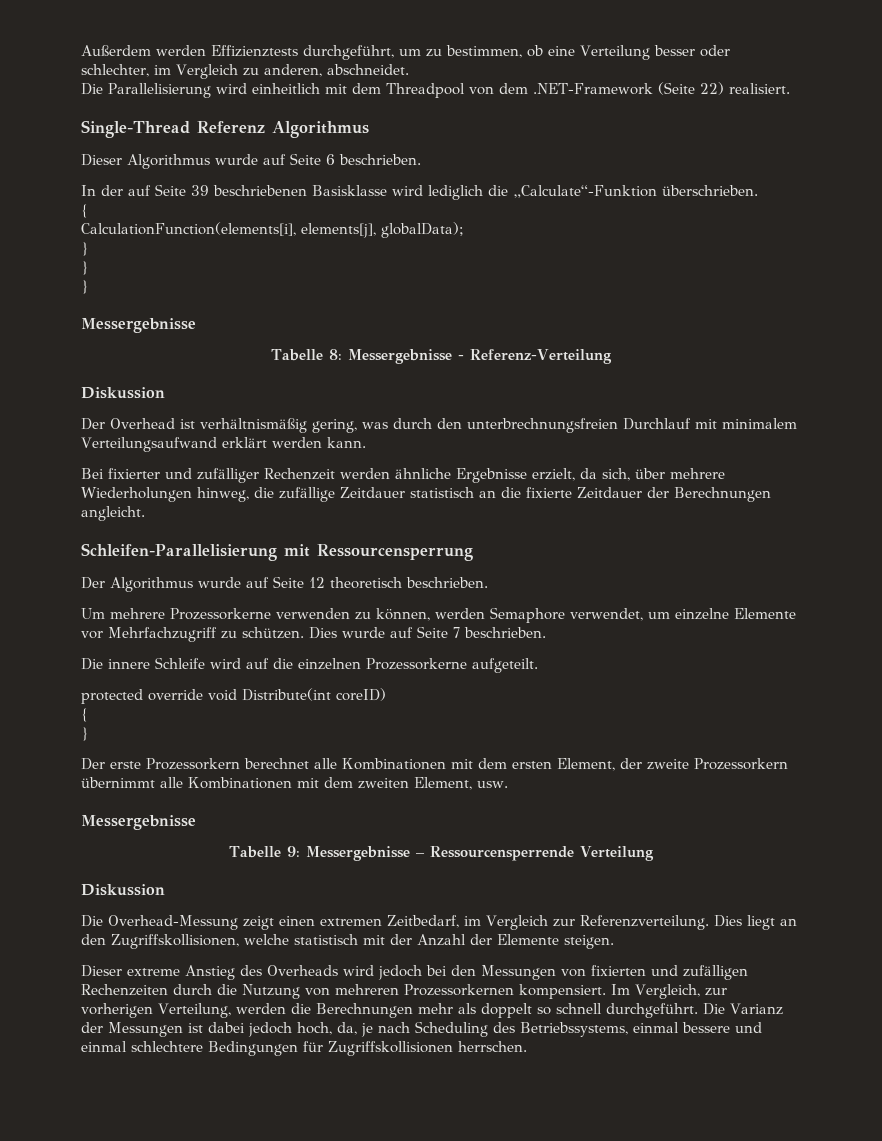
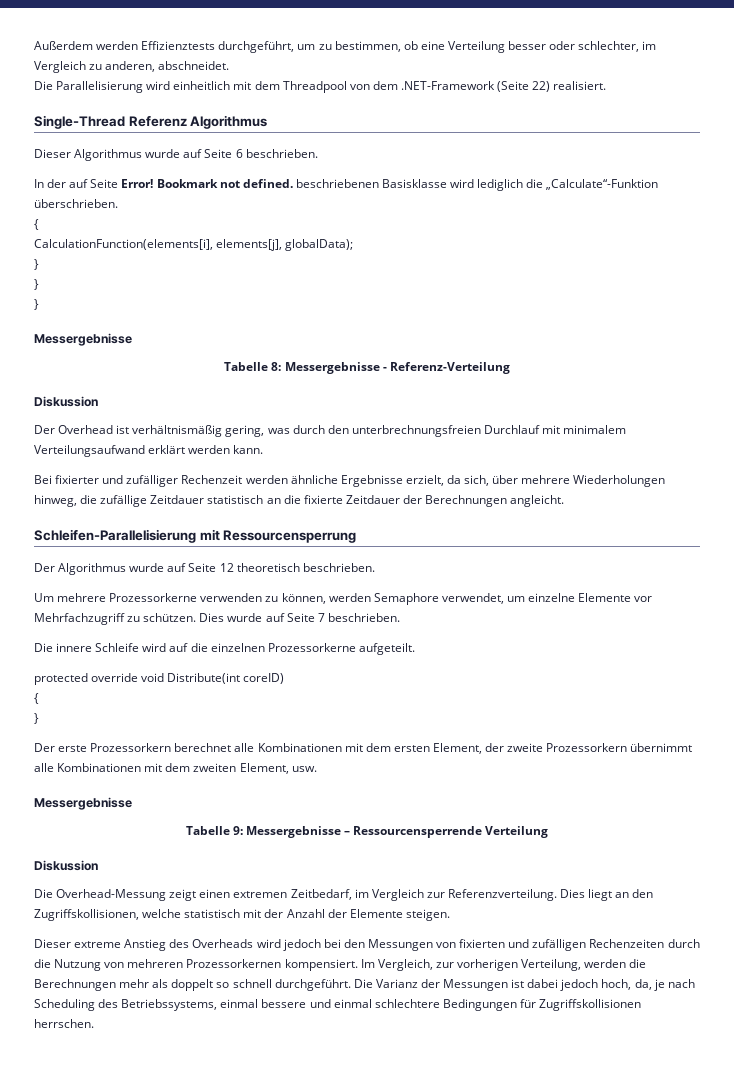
- In der auf Seite 39 beschriebenen Basisklasse wird lediglich die „Calculate“-Funktion überschrieben.
+ In der auf Seite Error! Bookmark not defined. beschriebenen Basisklasse wird lediglich die „Calculate“-Funktion überschrieben.

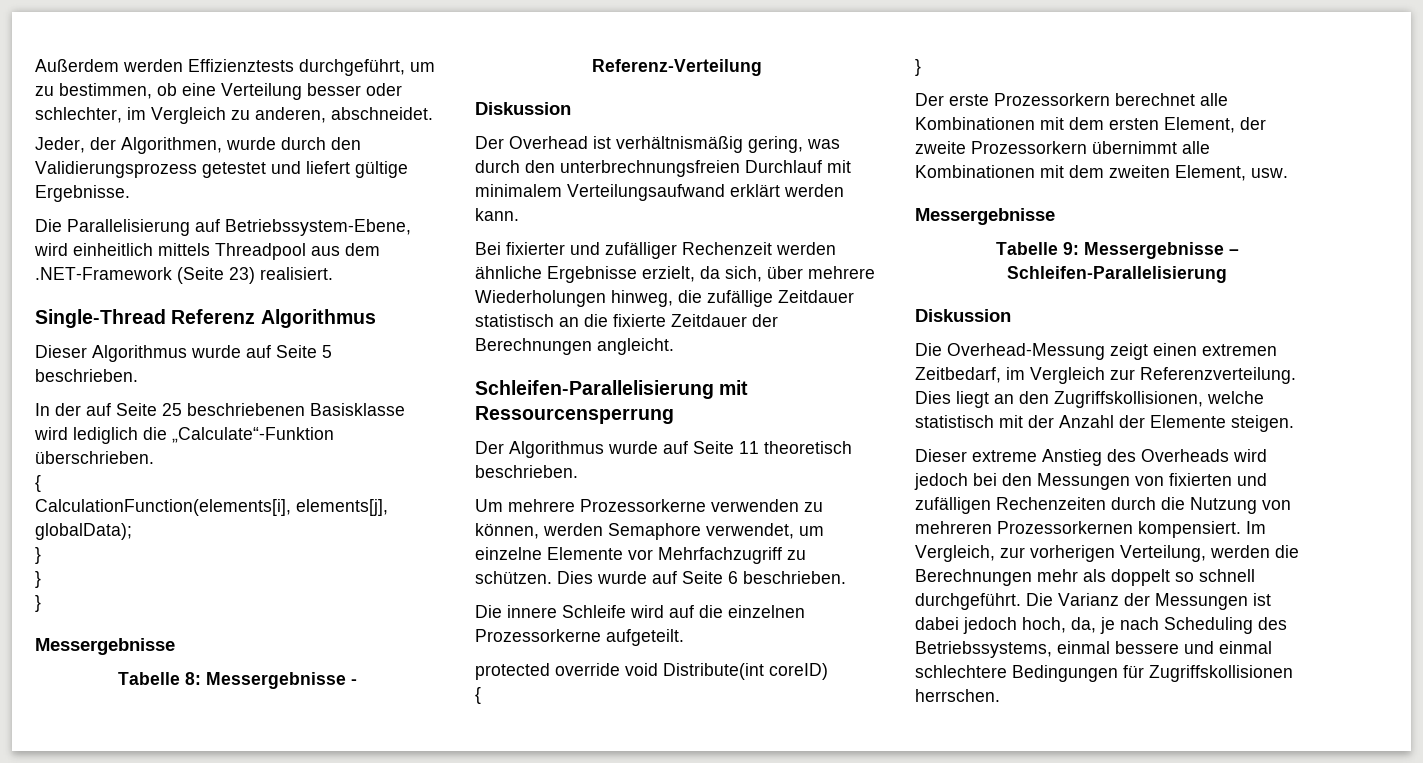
- Die Parallelisierung wird einheitlich mit dem Threadpool von dem .NET-Framework (Seite 22) realisiert.
+ Jeder, der Algorithmen, wurde durch den Validierungsprozess getestet und liefert gültige Ergebnisse.
+ Die Parallelisierung auf Betriebssystem-Ebene, wird einheitlich mittels Threadpool aus dem .NET-Framework (Seite 23) realisiert.
- Dieser Algorithmus wurde auf Seite 6 beschrieben.
+ Dieser Algorithmus wurde auf Seite 5 beschrieben.
- In der auf Seite Error! Bookmark not defined. beschriebenen Basisklasse wird lediglich die „Calculate“-Funktion überschrieben.
+ In der auf Seite 25 beschriebenen Basisklasse wird lediglich die „Calculate“-Funktion überschrieben.
- Der Algorithmus wurde auf Seite 12 theoretisch beschrieben.
+ Der Algorithmus wurde auf Seite 11 theoretisch beschrieben.
- Dies wurde auf Seite 7 beschrieben.
+ Dies wurde auf Seite 6 beschrieben.
- Tabelle 9: Messergebnisse – Ressourcensperrende Verteilung
+ Tabelle 9: Messergebnisse – Schleifen-Parallelisierung

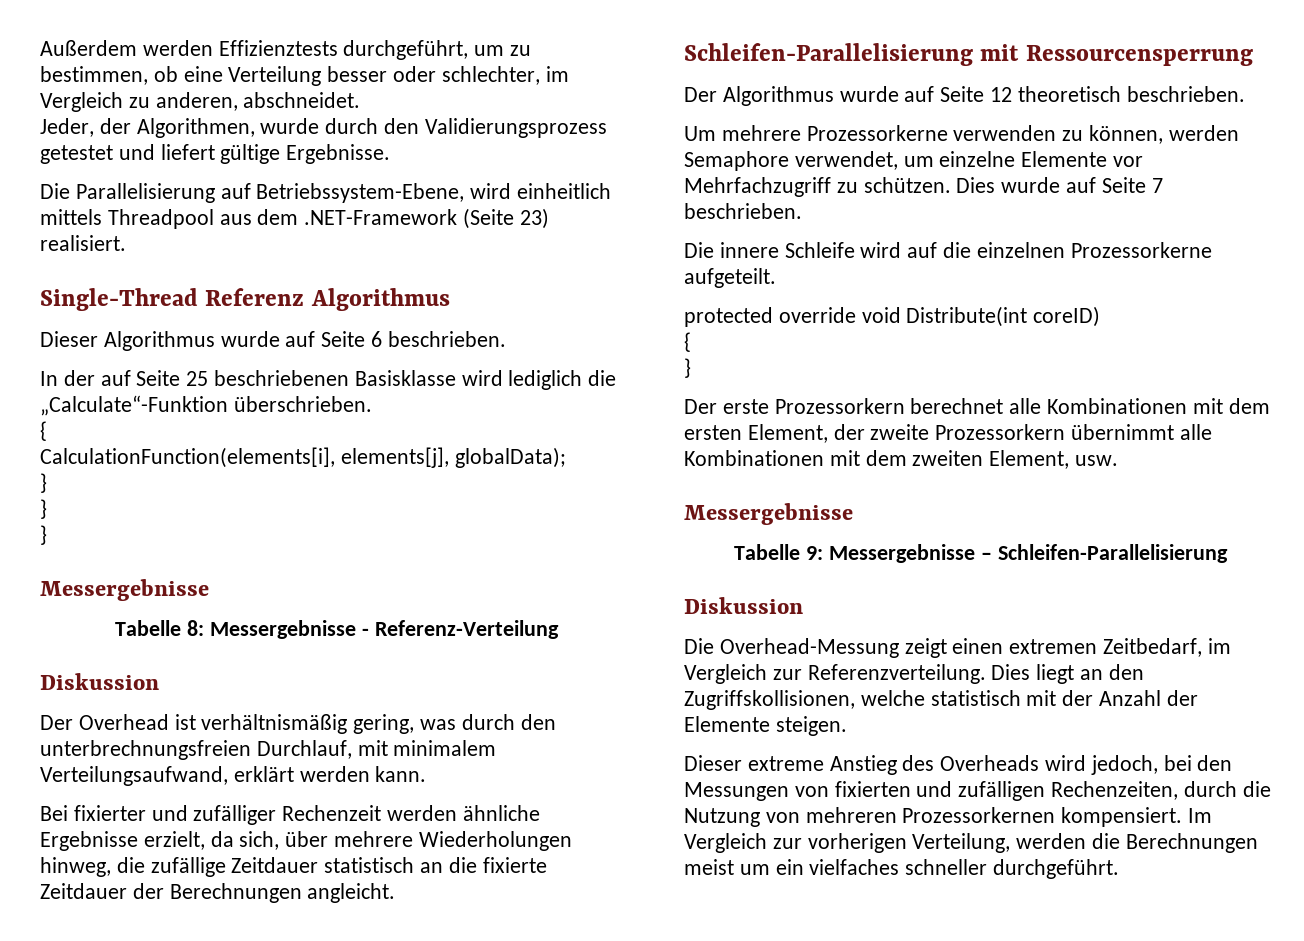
- Dieser Algorithmus wurde auf Seite 5 beschrieben.
+ Dieser Algorithmus wurde auf Seite 6 beschrieben.
- Der Overhead ist verhältnismäßig gering, was durch den unterbrechnungsfreien Durchlauf mit minimalem Verteilungsaufwand erklärt werden kann.
+ Der Overhead ist verhältnismäßig gering, was durch den unterbrechnungsfreien Durchlauf, mit minimalem Verteilungsaufwand, erklärt werden kann.
- Der Algorithmus wurde auf Seite 11 theoretisch beschrieben.
+ Der Algorithmus wurde auf Seite 12 theoretisch beschrieben.
- Dies wurde auf Seite 6 beschrieben.
+ Dies wurde auf Seite 7 beschrieben.
- Dieser extreme Anstieg des Overheads wird jedoch bei den Messungen von fixierten und zufälligen Rechenzeiten durch die Nutzung von mehreren Prozessorkernen kompensiert.
+ Dieser extreme Anstieg des Overheads wird jedoch, bei den Messungen von fixierten und zufälligen Rechenzeiten, durch die Nutzung von mehreren Prozessorkernen kompensiert.
- Im Vergleich, zur vorherigen Verteilung, werden die Berechnungen mehr als doppelt so schnell durchgeführt. Die Varianz der Messungen ist dabei jedoch hoch, da, je nach Scheduling des Betriebssystems, einmal bessere und einmal schlechtere Bedingungen für Zugriffskollisionen herrschen.
+ Im Vergleich zur vorherigen Verteilung, werden die Berechnungen meist um ein vielfaches schneller durchgeführt.

